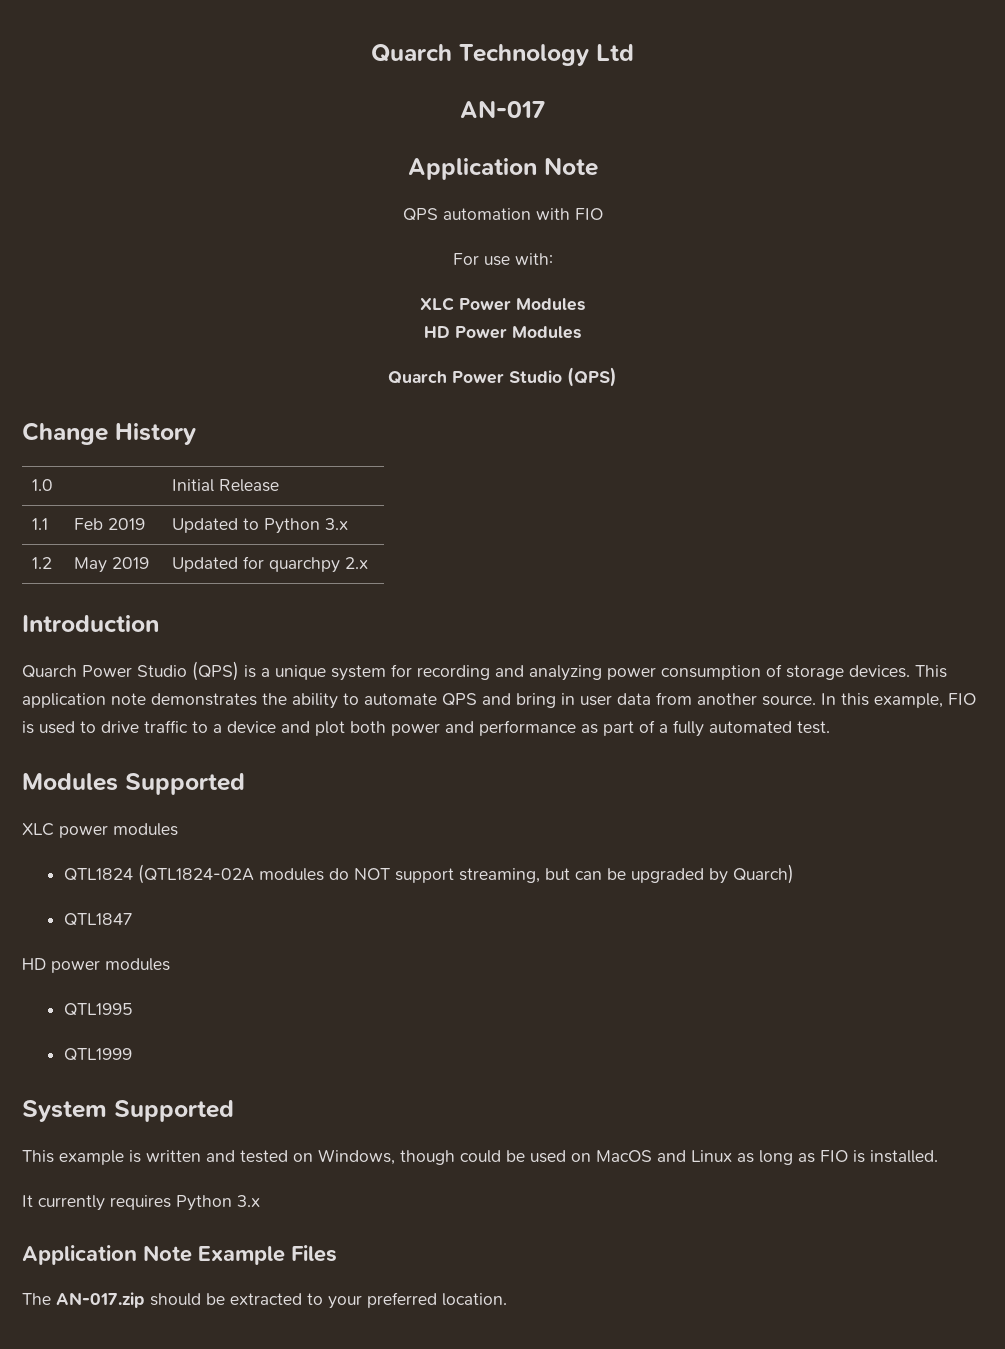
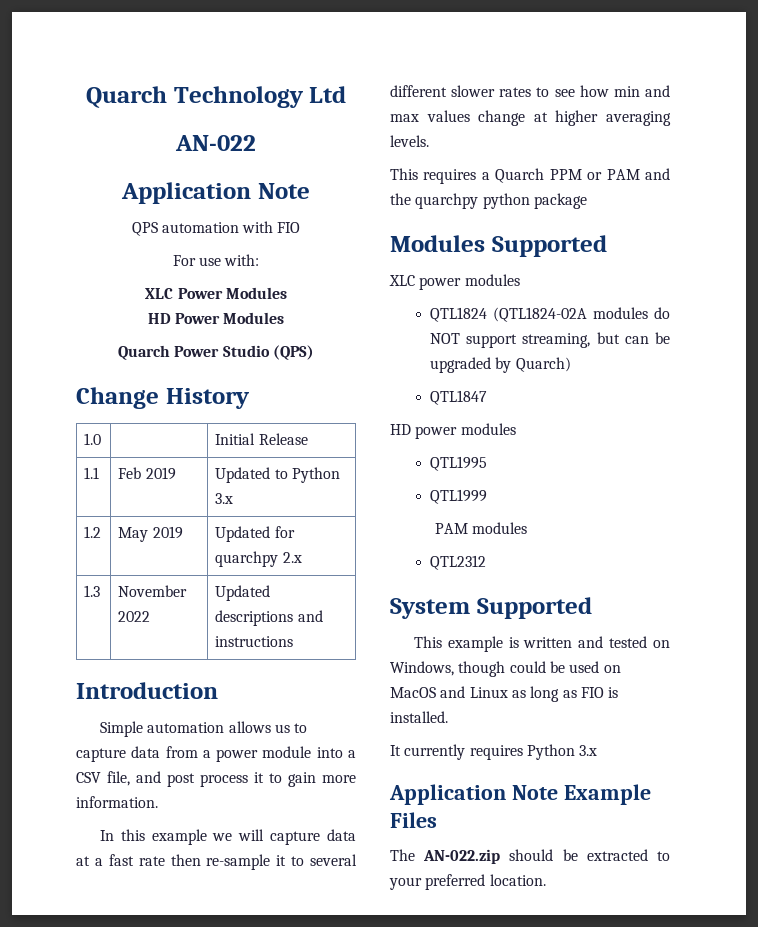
- AN-017
+ AN-022
+ 1.3 | November 2022 | Updated descriptions and instructions
  Introduction
- Quarch Power Studio (QPS) is a unique system for recording and analyzing power consumption of storage devices. This application note demonstrates the ability to automate QPS and bring in user data from another source. In this example, FIO is used to drive traffic to a device and plot both power and performance as part of a fully automated test.
+ Simple automation allows us to capture data from a power module into a CSV file, and post process it to gain more information.
+ In this example we will capture data at a fast rate then re-sample it to several different slower rates to see how min and max values change at higher averaging levels.
+ This requires a Quarch PPM or PAM and the quarchpy python package
+ PAM modules
+ QTL2312
- The AN-017.zip should be extracted to your preferred location.
+ The AN-022.zip should be extracted to your preferred location.

